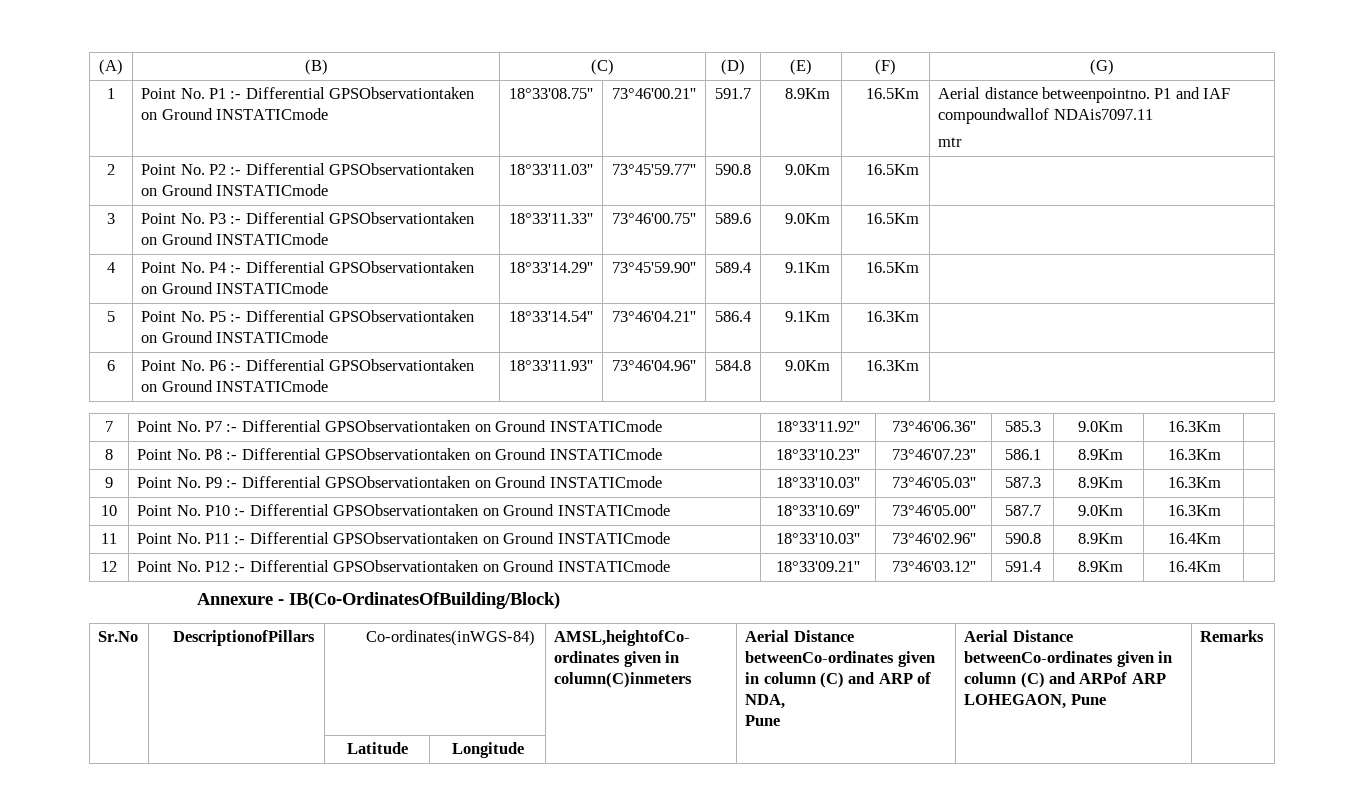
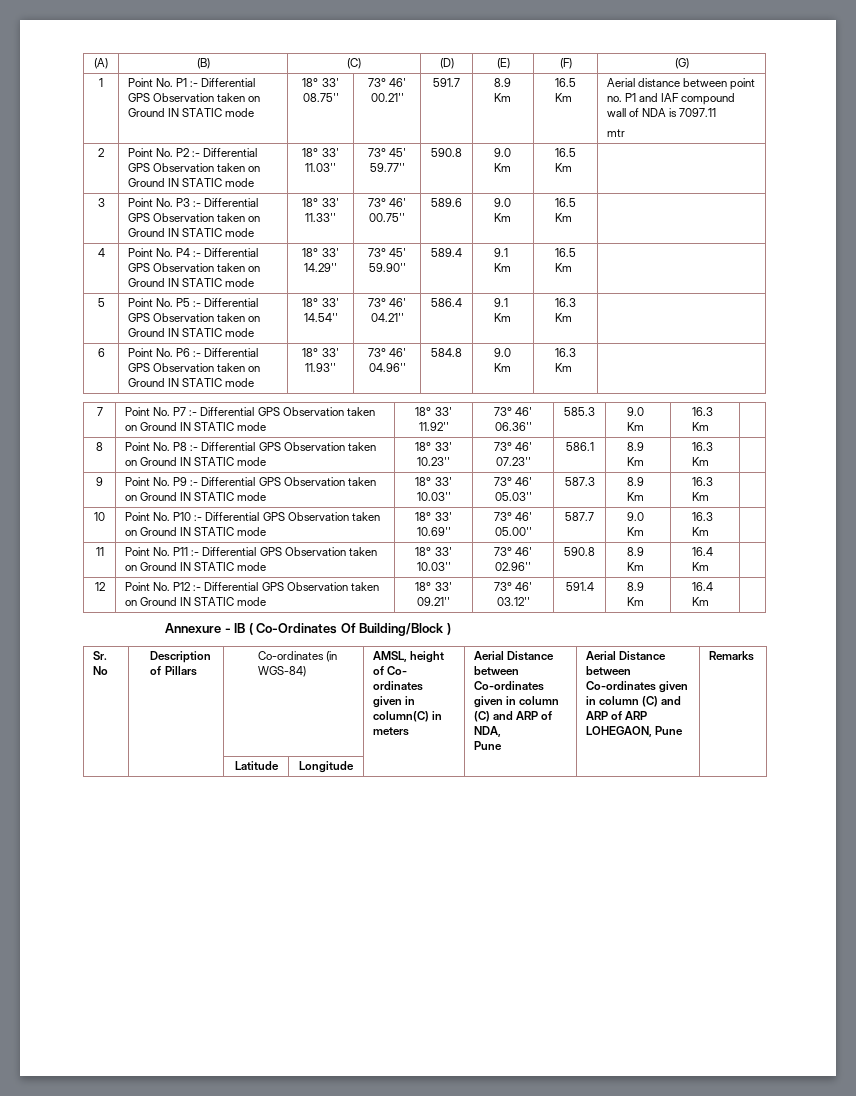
- 1 | Point No. P1 :- Differential GPSObservationtaken on Ground INSTATICmode | 18°33'08.75'' | 73°46'00.21'' | 591.7 | 8.9Km | 16.5Km | Aerial distance betweenpointno. P1 and IAF compoundwallof NDAis7097.11
+ 1 | Point No. P1 :- Differential GPS Observation taken on Ground IN STATIC mode | 18° 33' 08.75'' | 73° 46' 00.21'' | 591.7 | 8.9 Km | 16.5 Km | Aerial distance between point no. P1 and IAF compound wall of NDA is 7097.11
- 2 | Point No. P2 :- Differential GPSObservationtaken on Ground INSTATICmode | 18°33'11.03'' | 73°45'59.77'' | 590.8 | 9.0Km | 16.5Km |
+ 2 | Point No. P2 :- Differential GPS Observation taken on Ground IN STATIC mode | 18° 33' 11.03'' | 73° 45' 59.77'' | 590.8 | 9.0 Km | 16.5 Km |
- 3 | Point No. P3 :- Differential GPSObservationtaken on Ground INSTATICmode | 18°33'11.33'' | 73°46'00.75'' | 589.6 | 9.0Km | 16.5Km |
+ 3 | Point No. P3 :- Differential GPS Observation taken on Ground IN STATIC mode | 18° 33' 11.33'' | 73° 46' 00.75'' | 589.6 | 9.0 Km | 16.5 Km |
- 4 | Point No. P4 :- Differential GPSObservationtaken on Ground INSTATICmode | 18°33'14.29'' | 73°45'59.90'' | 589.4 | 9.1Km | 16.5Km |
+ 4 | Point No. P4 :- Differential GPS Observation taken on Ground IN STATIC mode | 18° 33' 14.29'' | 73° 45' 59.90'' | 589.4 | 9.1 Km | 16.5 Km |
- 5 | Point No. P5 :- Differential GPSObservationtaken on Ground INSTATICmode | 18°33'14.54'' | 73°46'04.21'' | 586.4 | 9.1Km | 16.3Km |
+ 5 | Point No. P5 :- Differential GPS Observation taken on Ground IN STATIC mode | 18° 33' 14.54'' | 73° 46' 04.21'' | 586.4 | 9.1 Km | 16.3 Km |
- 6 | Point No. P6 :- Differential GPSObservationtaken on Ground INSTATICmode | 18°33'11.93'' | 73°46'04.96'' | 584.8 | 9.0Km | 16.3Km |
+ 6 | Point No. P6 :- Differential GPS Observation taken on Ground IN STATIC mode | 18° 33' 11.93'' | 73° 46' 04.96'' | 584.8 | 9.0 Km | 16.3 Km |
- 7 | Point No. P7 :- Differential GPSObservationtaken on Ground INSTATICmode | 18°33'11.92'' | 73°46'06.36'' | 585.3 | 9.0Km | 16.3Km |
+ 7 | Point No. P7 :- Differential GPS Observation taken on Ground IN STATIC mode | 18° 33' 11.92'' | 73° 46' 06.36'' | 585.3 | 9.0 Km | 16.3 Km |
- 8 | Point No. P8 :- Differential GPSObservationtaken on Ground INSTATICmode | 18°33'10.23'' | 73°46'07.23'' | 586.1 | 8.9Km | 16.3Km |
+ 8 | Point No. P8 :- Differential GPS Observation taken on Ground IN STATIC mode | 18° 33' 10.23'' | 73° 46' 07.23'' | 586.1 | 8.9 Km | 16.3 Km |
- 9 | Point No. P9 :- Differential GPSObservationtaken on Ground INSTATICmode | 18°33'10.03'' | 73°46'05.03'' | 587.3 | 8.9Km | 16.3Km |
+ 9 | Point No. P9 :- Differential GPS Observation taken on Ground IN STATIC mode | 18° 33' 10.03'' | 73° 46' 05.03'' | 587.3 | 8.9 Km | 16.3 Km |
- 10 | Point No. P10 :- Differential GPSObservationtaken on Ground INSTATICmode | 18°33'10.69'' | 73°46'05.00'' | 587.7 | 9.0Km | 16.3Km |
+ 10 | Point No. P10 :- Differential GPS Observation taken on Ground IN STATIC mode | 18° 33' 10.69'' | 73° 46' 05.00'' | 587.7 | 9.0 Km | 16.3 Km |
- 11 | Point No. P11 :- Differential GPSObservationtaken on Ground INSTATICmode | 18°33'10.03'' | 73°46'02.96'' | 590.8 | 8.9Km | 16.4Km |
+ 11 | Point No. P11 :- Differential GPS Observation taken on Ground IN STATIC mode | 18° 33' 10.03'' | 73° 46' 02.96'' | 590.8 | 8.9 Km | 16.4 Km |
- 12 | Point No. P12 :- Differential GPSObservationtaken on Ground INSTATICmode | 18°33'09.21'' | 73°46'03.12'' | 591.4 | 8.9Km | 16.4Km |
- Annexure - IB(Co-OrdinatesOfBuilding/Block)
- Sr.No | DescriptionofPillars | Co-ordinates(inWGS-84) | AMSL,heightofCo- ordinates given in column(C)inmeters | Aerial Distance betweenCo-ordinates given in column (C) and ARP of NDA,
- Pune | Aerial Distance betweenCo-ordinates given in column (C) and ARPof ARP LOHEGAON, Pune | Remarks
+ 12 | Point No. P12 :- Differential GPS Observation taken on Ground IN STATIC mode | 18° 33' 09.21'' | 73° 46' 03.12'' | 591.4 | 8.9 Km | 16.4 Km |
+ Annexure - IB ( Co-Ordinates Of Building/Block )
+ Sr. No | Description of Pillars | Co-ordinates (in WGS-84) | AMSL, height of Co- ordinates given in column(C) in meters | Aerial Distance between Co-ordinates given in column (C) and ARP of NDA,
+ Pune | Aerial Distance between Co-ordinates given in column (C) and ARP of ARP LOHEGAON, Pune | Remarks

